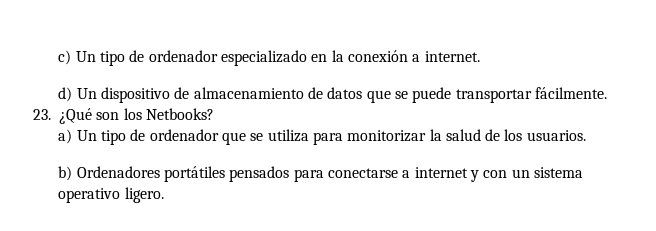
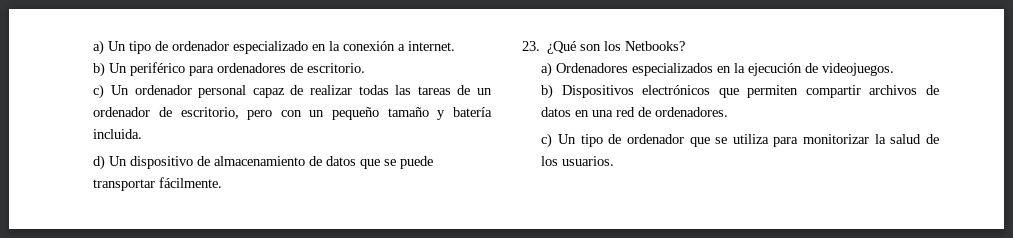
- c) Un tipo de ordenador especializado en la conexión a internet.
+ a) Un tipo de ordenador especializado en la conexión a internet.
+ b) Un periférico para ordenadores de escritorio.
+ c) Un ordenador personal capaz de realizar todas las tareas de un ordenador de escritorio, pero con un pequeño tamaño y batería incluida.
- a) Un tipo de ordenador que se utiliza para monitorizar la salud de los usuarios.
+ a) Ordenadores especializados en la ejecución de videojuegos.
+ b) Dispositivos electrónicos que permiten compartir archivos de datos en una red de ordenadores.
+ c) Un tipo de ordenador que se utiliza para monitorizar la salud de los usuarios.
- b) Ordenadores portátiles pensados para conectarse a internet y con un sistema operativo ligero.

